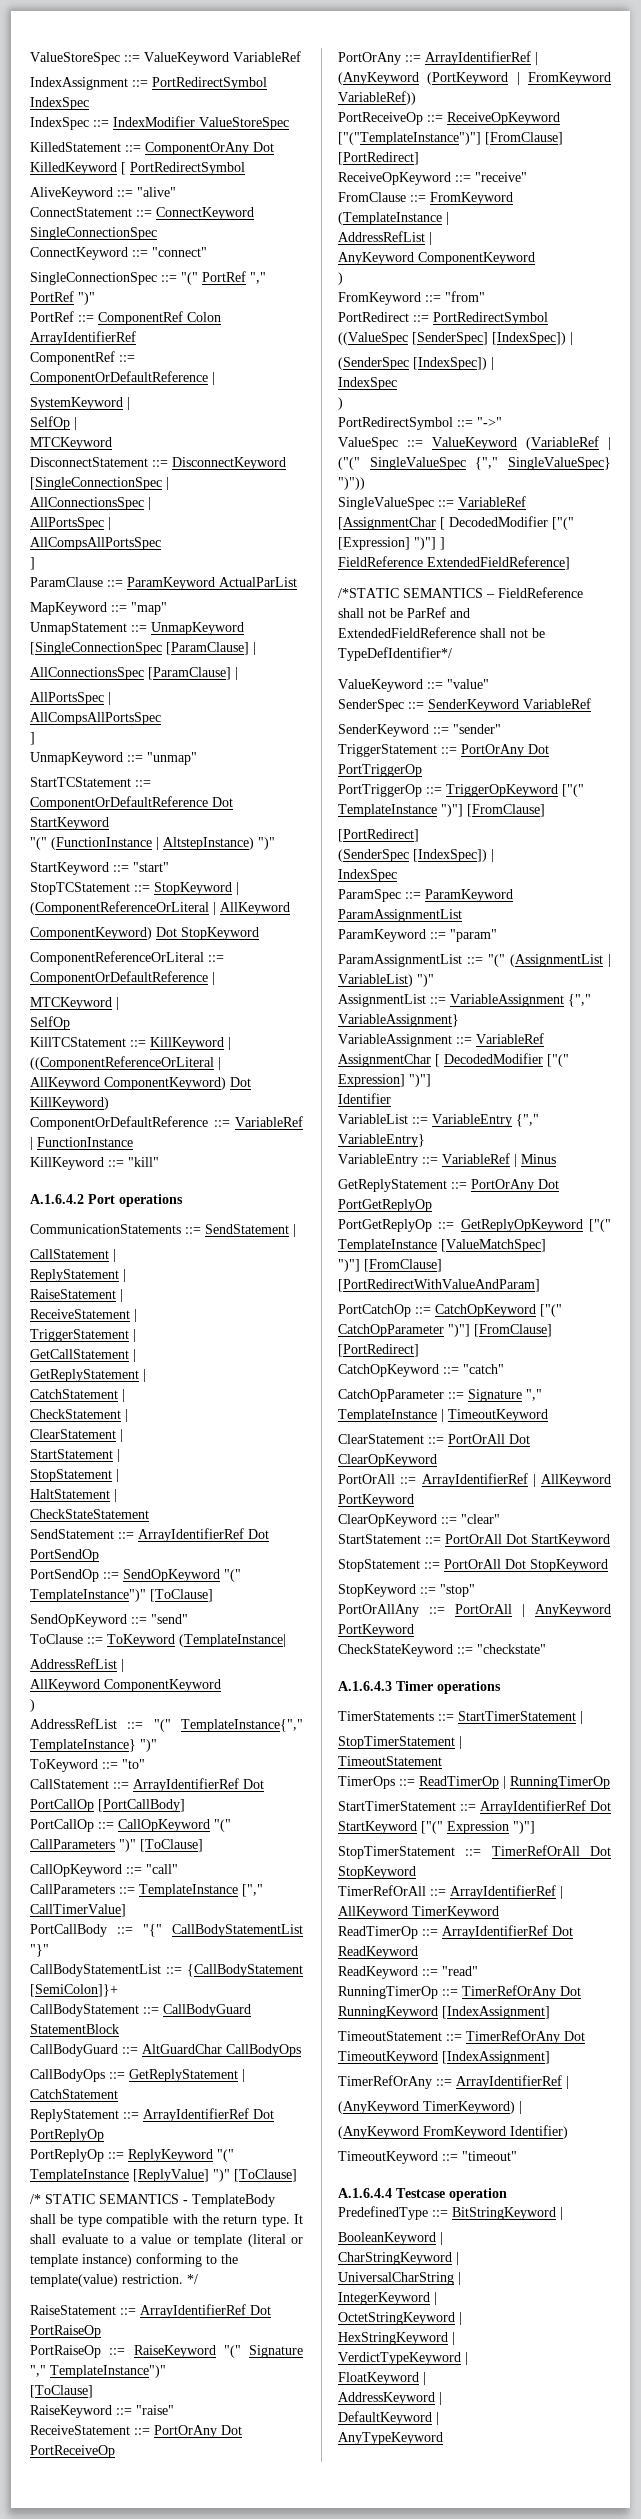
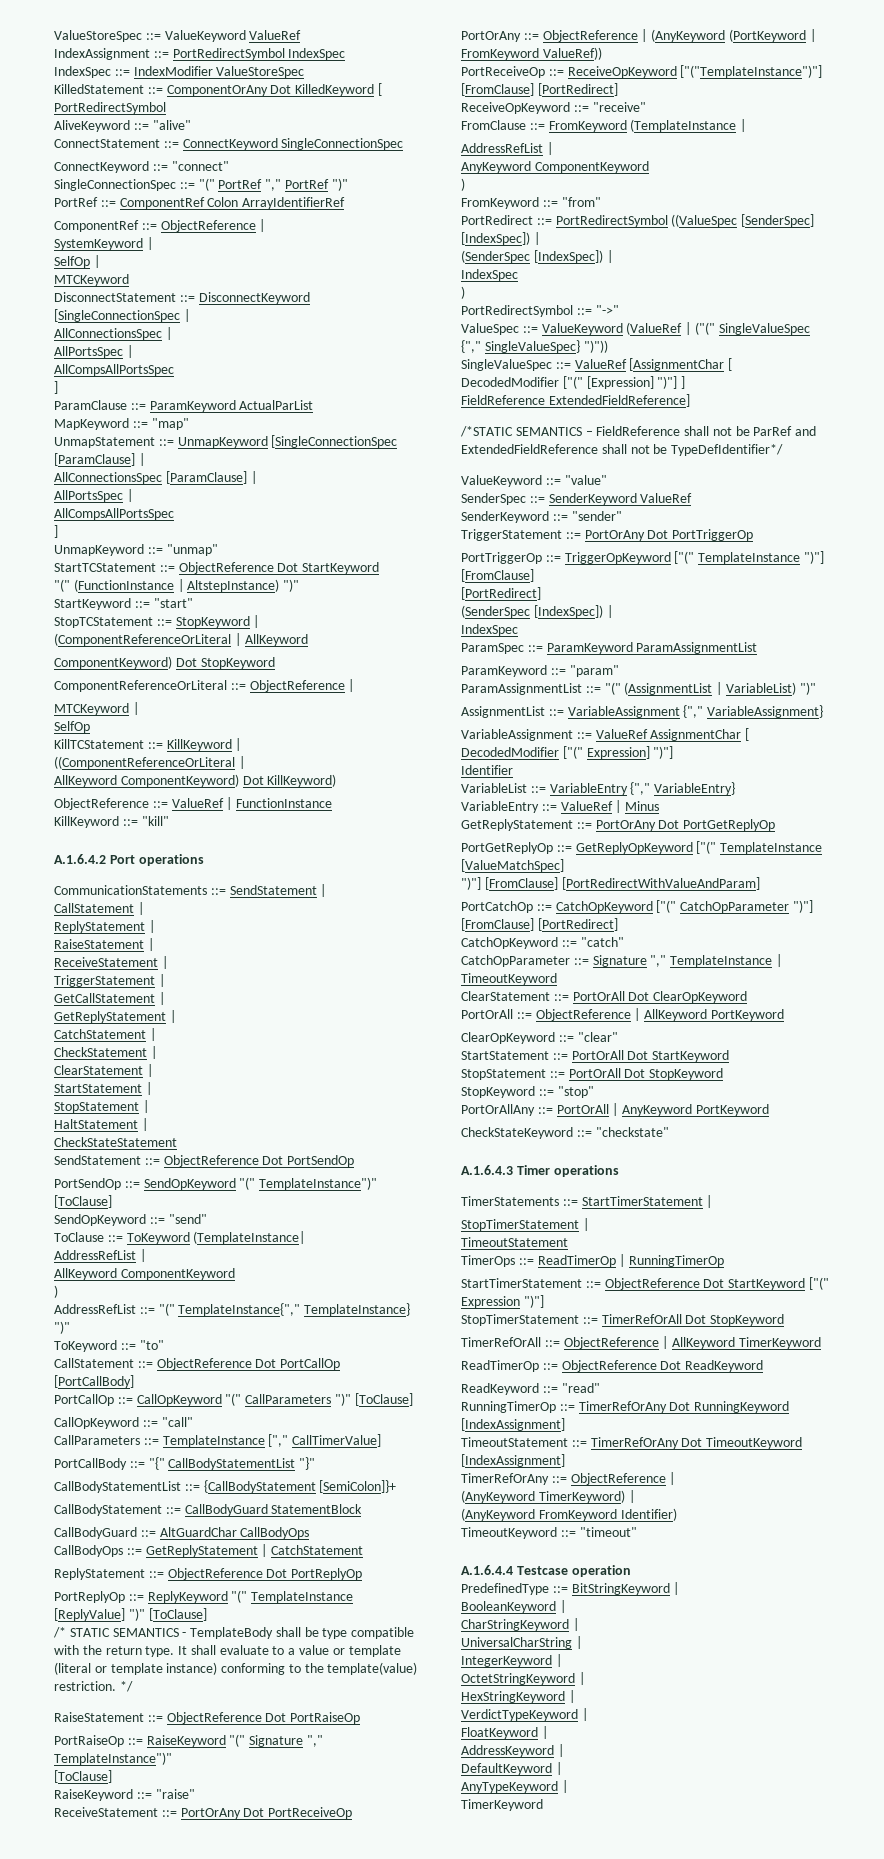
- ValueStoreSpec ::= ValueKeyword VariableRef
+ ValueStoreSpec ::= ValueKeyword ValueRef
- ComponentRef ::= ComponentOrDefaultReference |
+ ComponentRef ::= ObjectReference |
- StartTCStatement ::= ComponentOrDefaultReference Dot StartKeyword
+ StartTCStatement ::= ObjectReference Dot StartKeyword
- ComponentReferenceOrLiteral ::= ComponentOrDefaultReference |
+ ComponentReferenceOrLiteral ::= ObjectReference |
- ComponentOrDefaultReference ::= VariableRef | FunctionInstance
+ ObjectReference ::= ValueRef | FunctionInstance
- SendStatement ::= ArrayIdentifierRef Dot PortSendOp
+ SendStatement ::= ObjectReference Dot PortSendOp
- CallStatement ::= ArrayIdentifierRef Dot PortCallOp [PortCallBody]
+ CallStatement ::= ObjectReference Dot PortCallOp [PortCallBody]
- ReplyStatement ::= ArrayIdentifierRef Dot PortReplyOp
+ ReplyStatement ::= ObjectReference Dot PortReplyOp
- RaiseStatement ::= ArrayIdentifierRef Dot PortRaiseOp
+ RaiseStatement ::= ObjectReference Dot PortRaiseOp
- PortOrAny ::= ArrayIdentifierRef | (AnyKeyword (PortKeyword | FromKeyword VariableRef))
+ PortOrAny ::= ObjectReference | (AnyKeyword (PortKeyword | FromKeyword ValueRef))
- ValueSpec ::= ValueKeyword (VariableRef | ("(" SingleValueSpec {"," SingleValueSpec} ")"))
+ ValueSpec ::= ValueKeyword (ValueRef | ("(" SingleValueSpec {"," SingleValueSpec} ")"))
- SingleValueSpec ::= VariableRef [AssignmentChar [ DecodedModifier ["(" [Expression] ")"] ]
+ SingleValueSpec ::= ValueRef [AssignmentChar [ DecodedModifier ["(" [Expression] ")"] ]
- SenderSpec ::= SenderKeyword VariableRef
+ SenderSpec ::= SenderKeyword ValueRef
- VariableAssignment ::= VariableRef AssignmentChar [ DecodedModifier ["(" Expression] ")"]
+ VariableAssignment ::= ValueRef AssignmentChar [ DecodedModifier ["(" Expression] ")"]
- VariableEntry ::= VariableRef | Minus
+ VariableEntry ::= ValueRef | Minus
- PortOrAll ::= ArrayIdentifierRef | AllKeyword PortKeyword
+ PortOrAll ::= ObjectReference | AllKeyword PortKeyword
- StartTimerStatement ::= ArrayIdentifierRef Dot StartKeyword ["(" Expression ")"]
+ StartTimerStatement ::= ObjectReference Dot StartKeyword ["(" Expression ")"]
- TimerRefOrAll ::= ArrayIdentifierRef | AllKeyword TimerKeyword
+ TimerRefOrAll ::= ObjectReference | AllKeyword TimerKeyword
- ReadTimerOp ::= ArrayIdentifierRef Dot ReadKeyword
+ ReadTimerOp ::= ObjectReference Dot ReadKeyword
- TimerRefOrAny ::= ArrayIdentifierRef |
+ TimerRefOrAny ::= ObjectReference |
- AnyTypeKeyword
+ AnyTypeKeyword |
+ TimerKeyword

